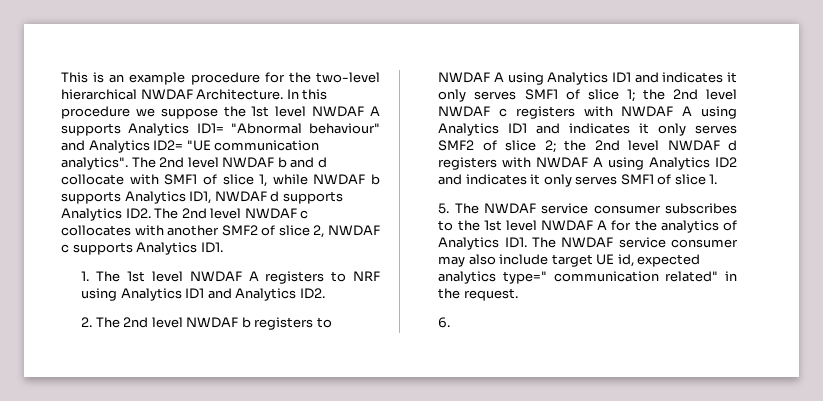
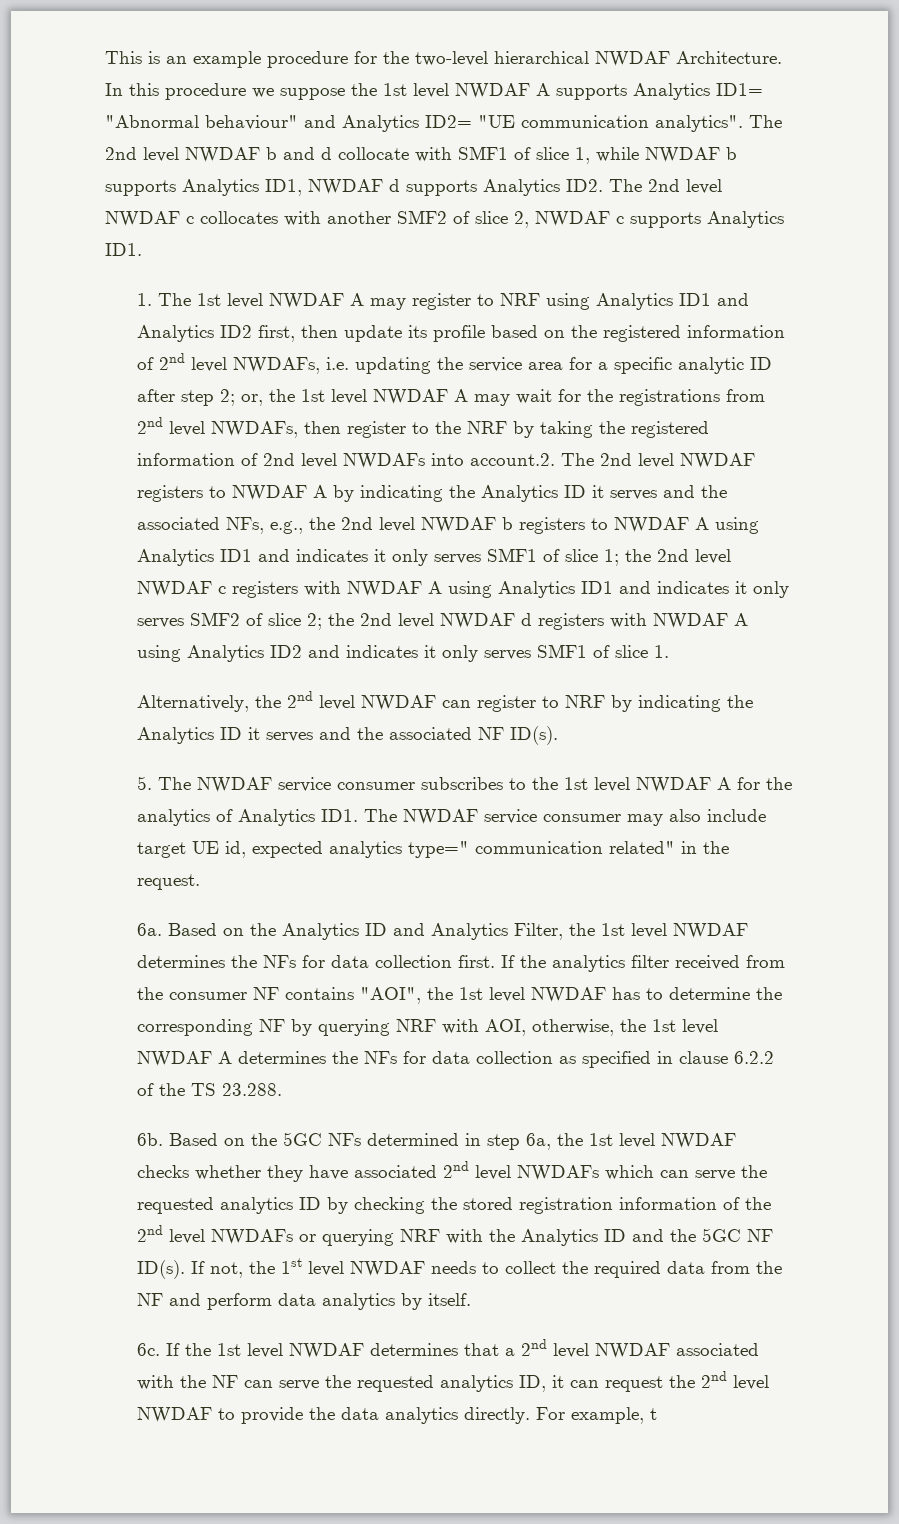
- 1. The 1st level NWDAF A registers to NRF using Analytics ID1 and Analytics ID2.
- 2. The 2nd level NWDAF b registers to NWDAF A using Analytics ID1 and indicates it only serves SMF1 of slice 1;
+ 1. The 1st level NWDAF A may register to NRF using Analytics ID1 and Analytics ID2 first, then update its profile based on the registered information of 2nd level NWDAFs, i.e. updating the service area for a specific analytic ID after step 2; or, the 1st level NWDAF A may wait for the registrations from 2nd level NWDAFs, then register to the NRF by taking the registered information of 2nd level NWDAFs into account.2. The 2nd level NWDAF registers to NWDAF A by indicating the Analytics ID it serves and the associated NFs, e.g., the 2nd level NWDAF b registers to NWDAF A using Analytics ID1 and indicates it only serves SMF1 of slice 1;
+ Alternatively, the 2nd level NWDAF can register to NRF by indicating the Analytics ID it serves and the associated NF ID(s).
- 6.
+ 6a. Based on the Analytics ID and Analytics Filter, the 1st level NWDAF determines the NFs for data collection first. If the analytics filter received from the consumer NF contains "AOI", the 1st level NWDAF has to determine the corresponding NF by querying NRF with AOI, otherwise, the 1st level NWDAF A determines the NFs for data collection as specified in clause 6.2.2 of the TS 23.288.
+ 6b. Based on the 5GC NFs determined in step 6a, the 1st level NWDAF checks whether they have associated 2nd level NWDAFs which can serve the requested analytics ID by checking the stored registration information of the 2nd level NWDAFs or querying NRF with the Analytics ID and the 5GC NF ID(s). If not, the 1st level NWDAF needs to collect the required data from the NF and perform data analytics by itself.
+ 6c. If the 1st level NWDAF determines that a 2nd level NWDAF associated with the NF can serve the requested analytics ID, it can request the 2nd level NWDAF to provide the data analytics directly. For example, t

